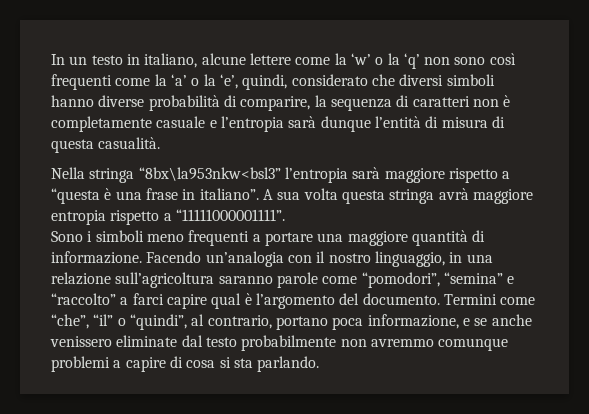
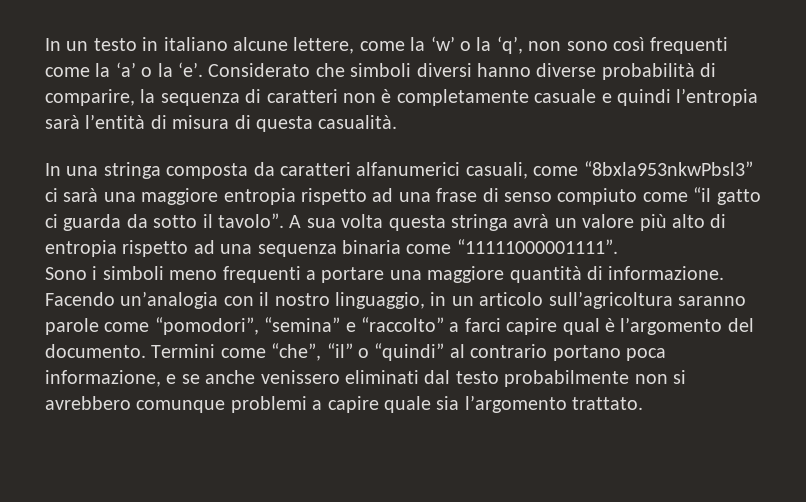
- In un testo in italiano, alcune lettere come la ‘w’ o la ‘q’ non sono così frequenti come la ‘a’ o la ‘e’, quindi, considerato che diversi simboli hanno diverse probabilità di comparire, la sequenza di caratteri non è completamente casuale e l’entropia sarà dunque l’entità di misura di questa casualità.
+ In un testo in italiano alcune lettere, come la ‘w’ o la ‘q’, non sono così frequenti come la ‘a’ o la ‘e’. Considerato che simboli diversi hanno diverse probabilità di comparire, la sequenza di caratteri non è completamente casuale e quindi l’entropia sarà l’entità di misura di questa casualità.
- Nella stringa “8bx\la953nkw<bsl3” l’entropia sarà maggiore rispetto a “questa è una frase in italiano”.
+ In una stringa composta da caratteri alfanumerici casuali, come “8bxla953nkwPbsl3” ci sarà una maggiore entropia rispetto ad una frase di senso compiuto come “il gatto ci guarda da sotto il tavolo”.
- A sua volta questa stringa avrà maggiore entropia rispetto a “11111000001111”.
+ A sua volta questa stringa avrà un valore più alto di entropia rispetto ad una sequenza binaria come “11111000001111”.
- Facendo un’analogia con il nostro linguaggio, in una relazione sull’agricoltura saranno parole come “pomodori”, “semina” e “raccolto” a farci capire qual è l’argomento del documento.
+ Facendo un’analogia con il nostro linguaggio, in un articolo sull’agricoltura saranno parole come “pomodori”, “semina” e “raccolto” a farci capire qual è l’argomento del documento.
- Termini come “che”, “il” o “quindi”, al contrario, portano poca informazione, e se anche venissero eliminate dal testo probabilmente non avremmo comunque problemi a capire di cosa si sta parlando.
+ Termini come “che”, “il” o “quindi” al contrario portano poca informazione, e se anche venissero eliminati dal testo probabilmente non si avrebbero comunque problemi a capire quale sia l’argomento trattato.

